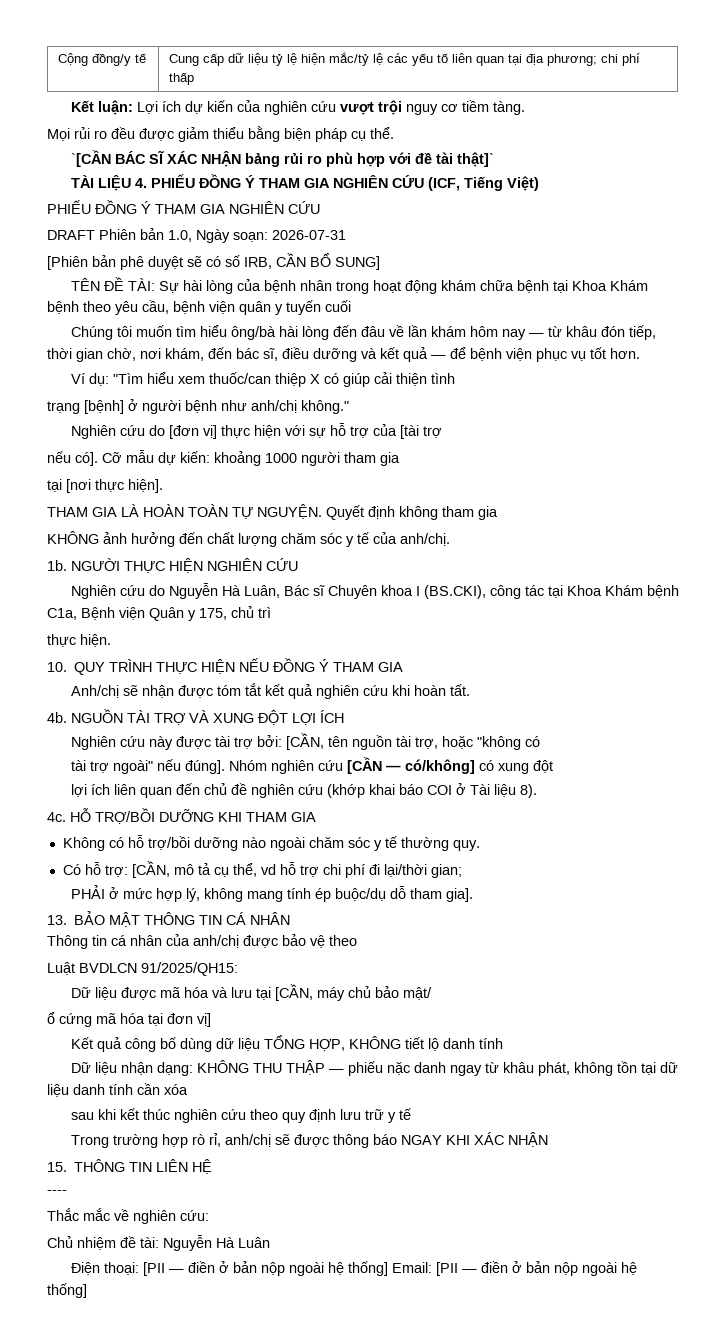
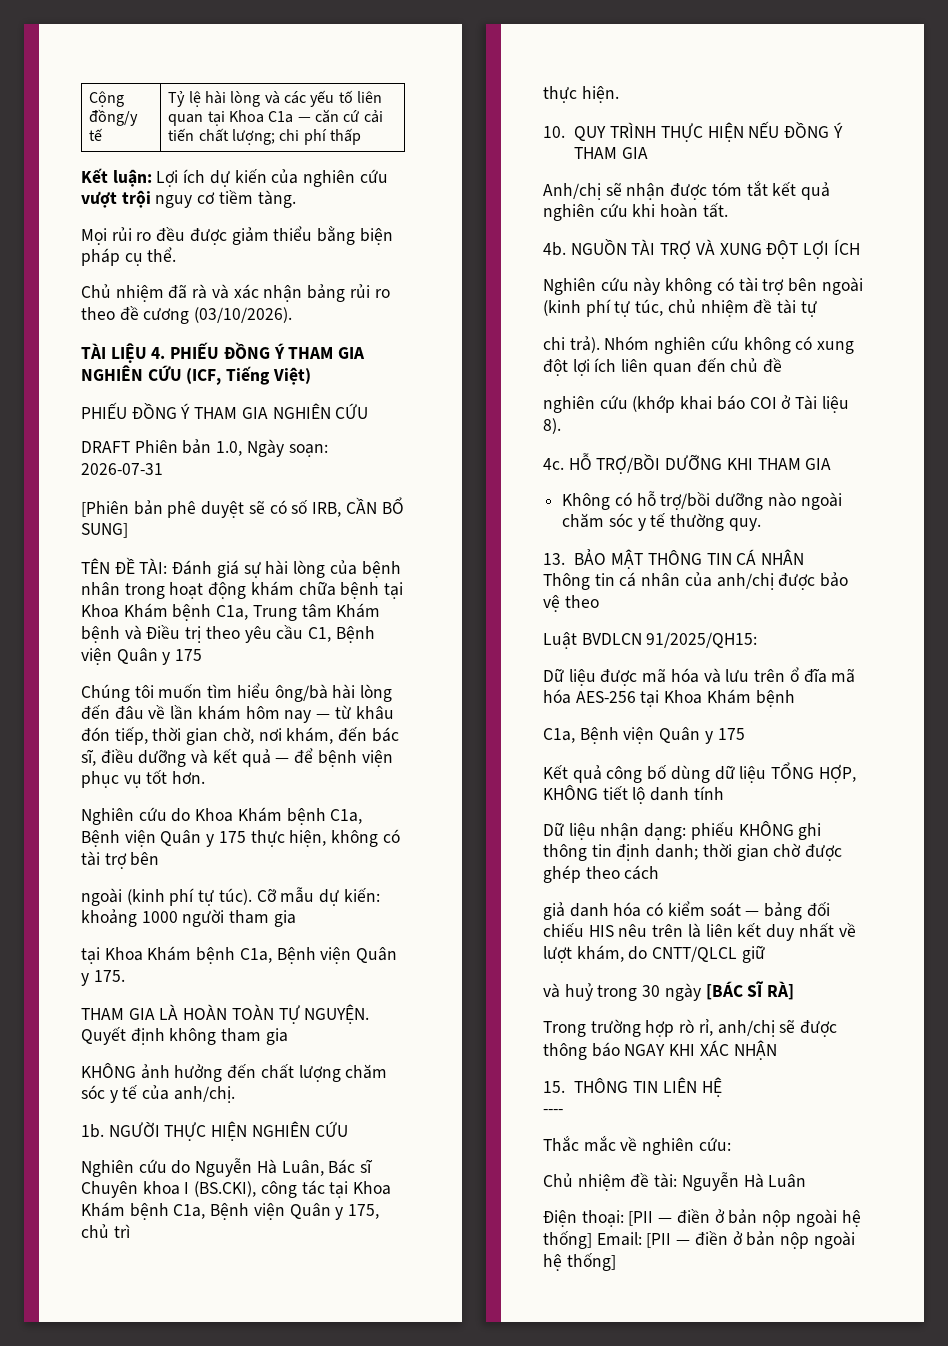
- Cộng đồng/y tế | Cung cấp dữ liệu tỷ lệ hiện mắc/tỷ lệ các yếu tố liên quan tại địa phương; chi phí thấp
+ Cộng đồng/y tế | Tỷ lệ hài lòng và các yếu tố liên quan tại Khoa C1a — căn cứ cải tiến chất lượng; chi phí thấp
- `[CẦN BÁC SĨ XÁC NHẬN bảng rủi ro phù hợp với đề tài thật]`
+ Chủ nhiệm đã rà và xác nhận bảng rủi ro theo đề cương (03/10/2026).
- TÊN ĐỀ TÀI: Sự hài lòng của bệnh nhân trong hoạt động khám chữa bệnh tại Khoa Khám bệnh theo yêu cầu, bệnh viện quân y tuyến cuối
+ TÊN ĐỀ TÀI: Đánh giá sự hài lòng của bệnh nhân trong hoạt động khám chữa bệnh tại Khoa Khám bệnh C1a, Trung tâm Khám bệnh và Điều trị theo yêu cầu C1, Bệnh viện Quân y 175
- Ví dụ: "Tìm hiểu xem thuốc/can thiệp X có giúp cải thiện tình
- trạng [bệnh] ở người bệnh như anh/chị không."
- Nghiên cứu do [đơn vị] thực hiện với sự hỗ trợ của [tài trợ
- nếu có].
+ Nghiên cứu do Khoa Khám bệnh C1a, Bệnh viện Quân y 175 thực hiện, không có tài trợ bên
+ ngoài (kinh phí tự túc).
- tại [nơi thực hiện].
+ tại Khoa Khám bệnh C1a, Bệnh viện Quân y 175.
- Nghiên cứu này được tài trợ bởi: [CẦN, tên nguồn tài trợ, hoặc "không có
- tài trợ ngoài" nếu đúng]. Nhóm nghiên cứu [CẦN — có/không] có xung đột
- lợi ích liên quan đến chủ đề nghiên cứu (khớp khai báo COI ở Tài liệu 8).
+ Nghiên cứu này không có tài trợ bên ngoài (kinh phí tự túc, chủ nhiệm đề tài tự
+ chi trả). Nhóm nghiên cứu không có xung đột lợi ích liên quan đến chủ đề
+ nghiên cứu (khớp khai báo COI ở Tài liệu 8).
- Có hỗ trợ: [CẦN, mô tả cụ thể, vd hỗ trợ chi phí đi lại/thời gian;
- PHẢI ở mức hợp lý, không mang tính ép buộc/dụ dỗ tham gia].
- Dữ liệu được mã hóa và lưu tại [CẦN, máy chủ bảo mật/
- ổ cứng mã hóa tại đơn vị]
+ Dữ liệu được mã hóa và lưu trên ổ đĩa mã hóa AES-256 tại Khoa Khám bệnh
+ C1a, Bệnh viện Quân y 175
- Dữ liệu nhận dạng: KHÔNG THU THẬP — phiếu nặc danh ngay từ khâu phát, không tồn tại dữ liệu danh tính cần xóa
- sau khi kết thúc nghiên cứu theo quy định lưu trữ y tế
+ Dữ liệu nhận dạng: phiếu KHÔNG ghi thông tin định danh; thời gian chờ được ghép theo cách
+ giả danh hóa có kiểm soát — bảng đối chiếu HIS nêu trên là liên kết duy nhất về lượt khám, do CNTT/QLCL giữ
+ và huỷ trong 30 ngày [BÁC SĨ RÀ]

